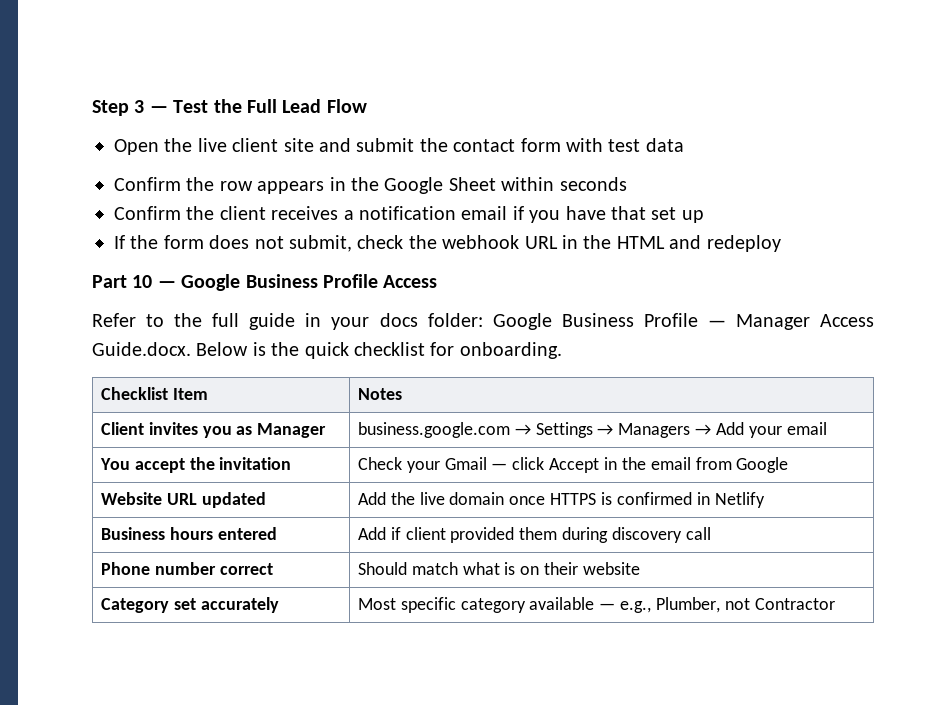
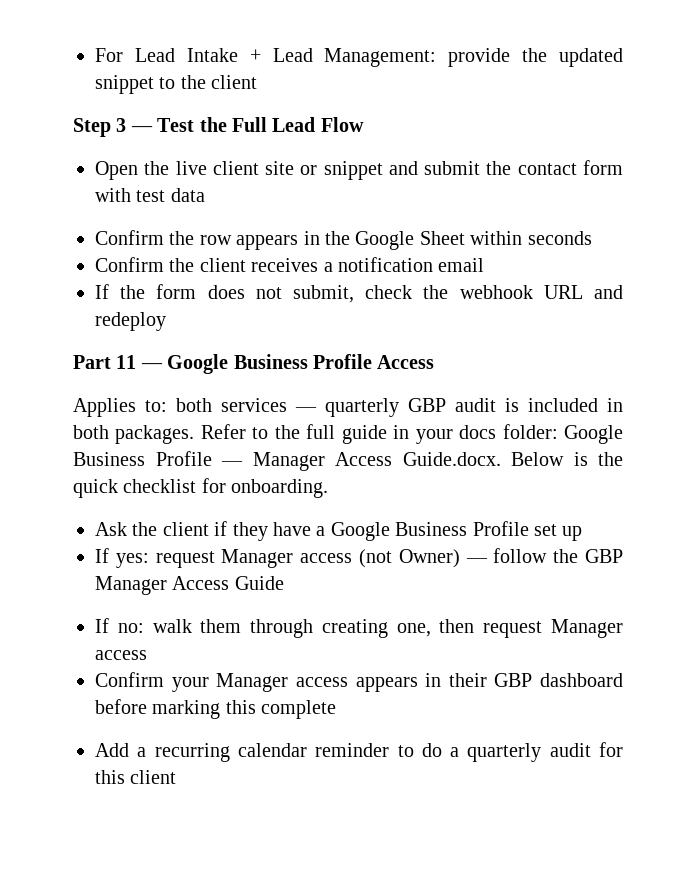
+ For Lead Intake + Lead Management: provide the updated snippet to the client
- Open the live client site and submit the contact form with test data
+ Open the live client site or snippet and submit the contact form with test data
- Confirm the client receives a notification email if you have that set up
+ Confirm the client receives a notification email
- If the form does not submit, check the webhook URL in the HTML and redeploy
+ If the form does not submit, check the webhook URL and redeploy
- Part 10 — Google Business Profile Access
+ Part 11 — Google Business Profile Access
+ Applies to: both services — quarterly GBP audit is included in both packages.
- Checklist Item | Notes
- Client invites you as Manager | business.google.com → Settings → Managers → Add your email
- You accept the invitation | Check your Gmail — click Accept in the email from Google
- Website URL updated | Add the live domain once HTTPS is confirmed in Netlify
- Business hours entered | Add if client provided them during discovery call
- Phone number correct | Should match what is on their website
- Category set accurately | Most specific category available — e.g., Plumber, not Contractor
+ Ask the client if they have a Google Business Profile set up
+ If yes: request Manager access (not Owner) — follow the GBP Manager Access Guide
+ If no: walk them through creating one, then request Manager access
+ Confirm your Manager access appears in their GBP dashboard before marking this complete
+ Add a recurring calendar reminder to do a quarterly audit for this client

